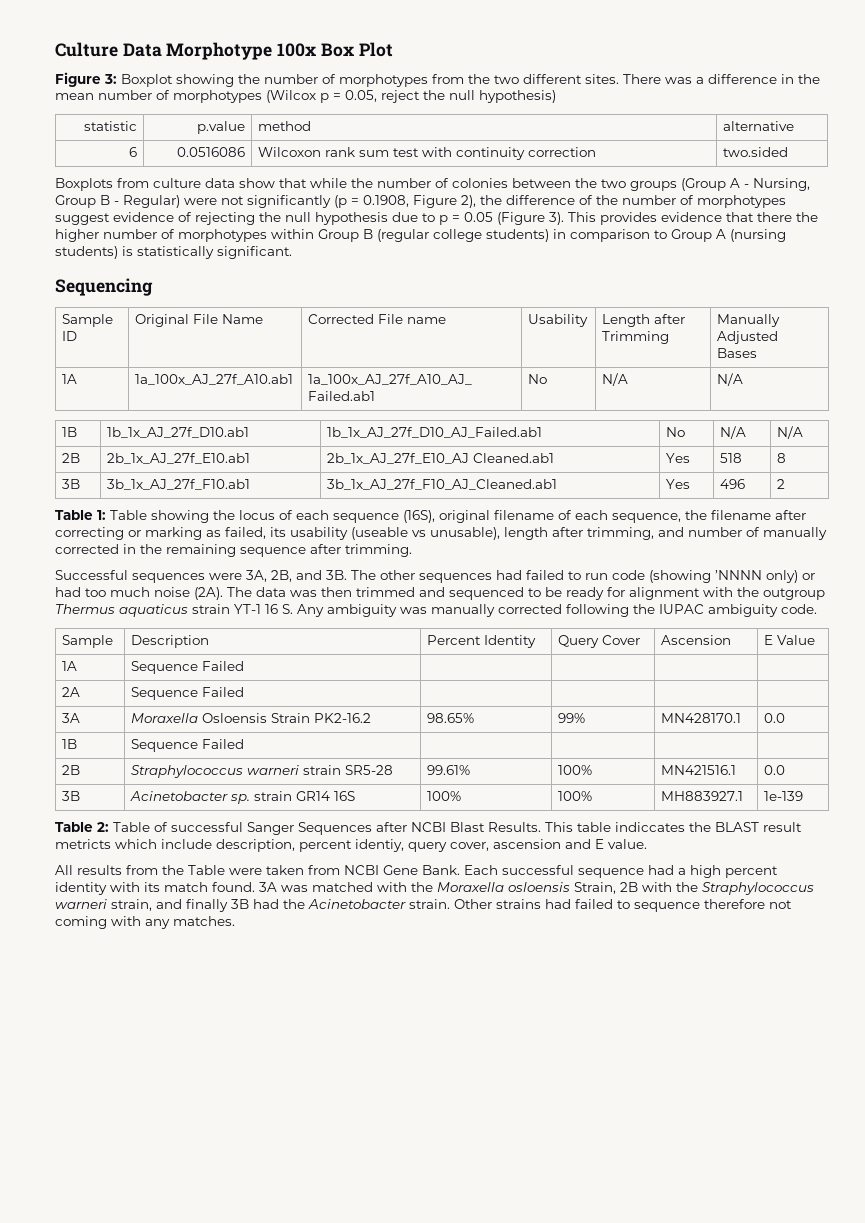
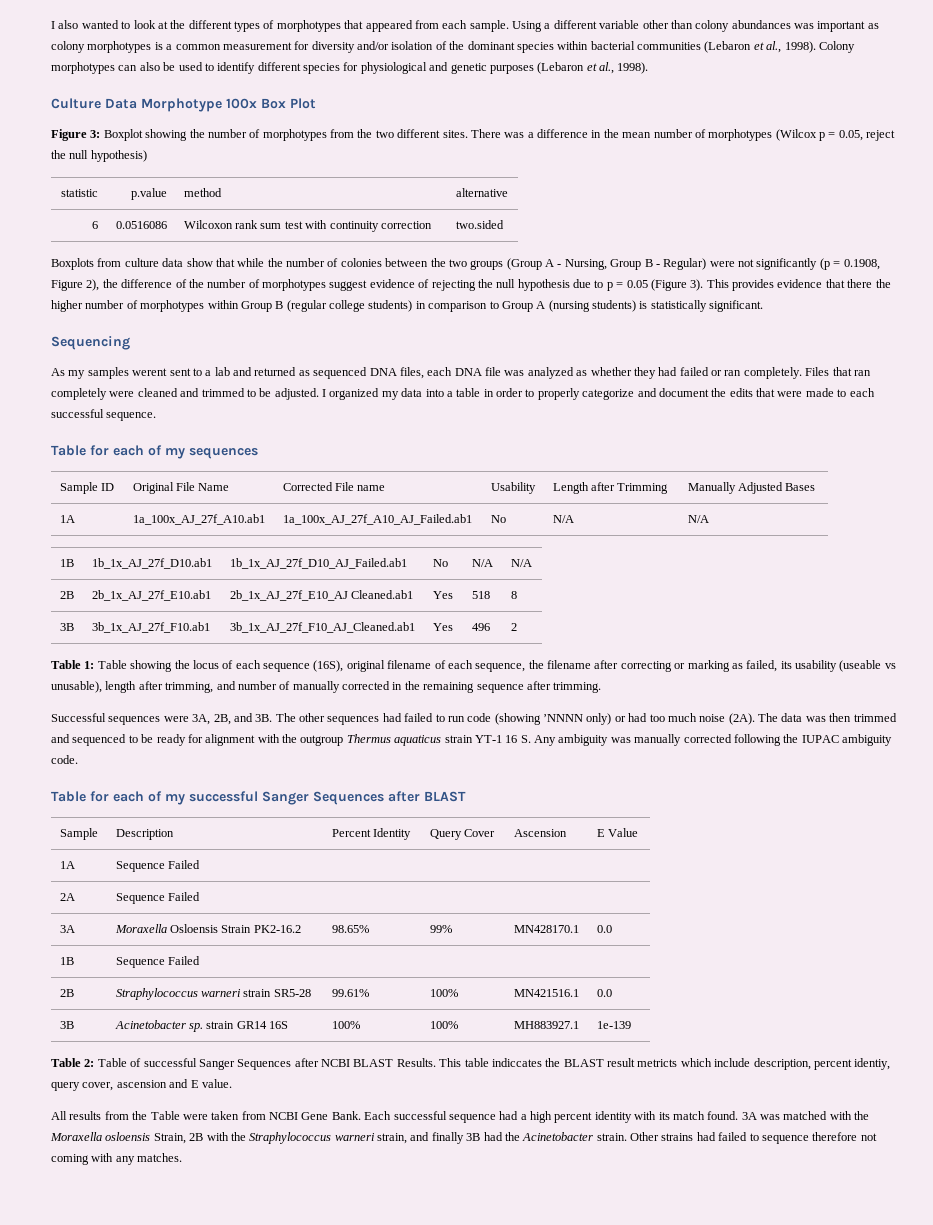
+ I also wanted to look at the different types of morphotypes that appeared from each sample. Using a different variable other than colony abundances was important as colony morphotypes is a common measurement for diversity and/or isolation of the dominant species within bacterial communities (Lebaron et al., 1998). Colony morphotypes can also be used to identify different species for physiological and genetic purposes (Lebaron et al., 1998).
+ As my samples werent sent to a lab and returned as sequenced DNA files, each DNA file was analyzed as whether they had failed or ran completely. Files that ran completely were cleaned and trimmed to be adjusted. I organized my data into a table in order to properly categorize and document the edits that were made to each successful sequence.
+ Table for each of my sequences
+ Table for each of my successful Sanger Sequences after BLAST
- Table 2: Table of successful Sanger Sequences after NCBI Blast Results.
+ Table 2: Table of successful Sanger Sequences after NCBI BLAST Results.

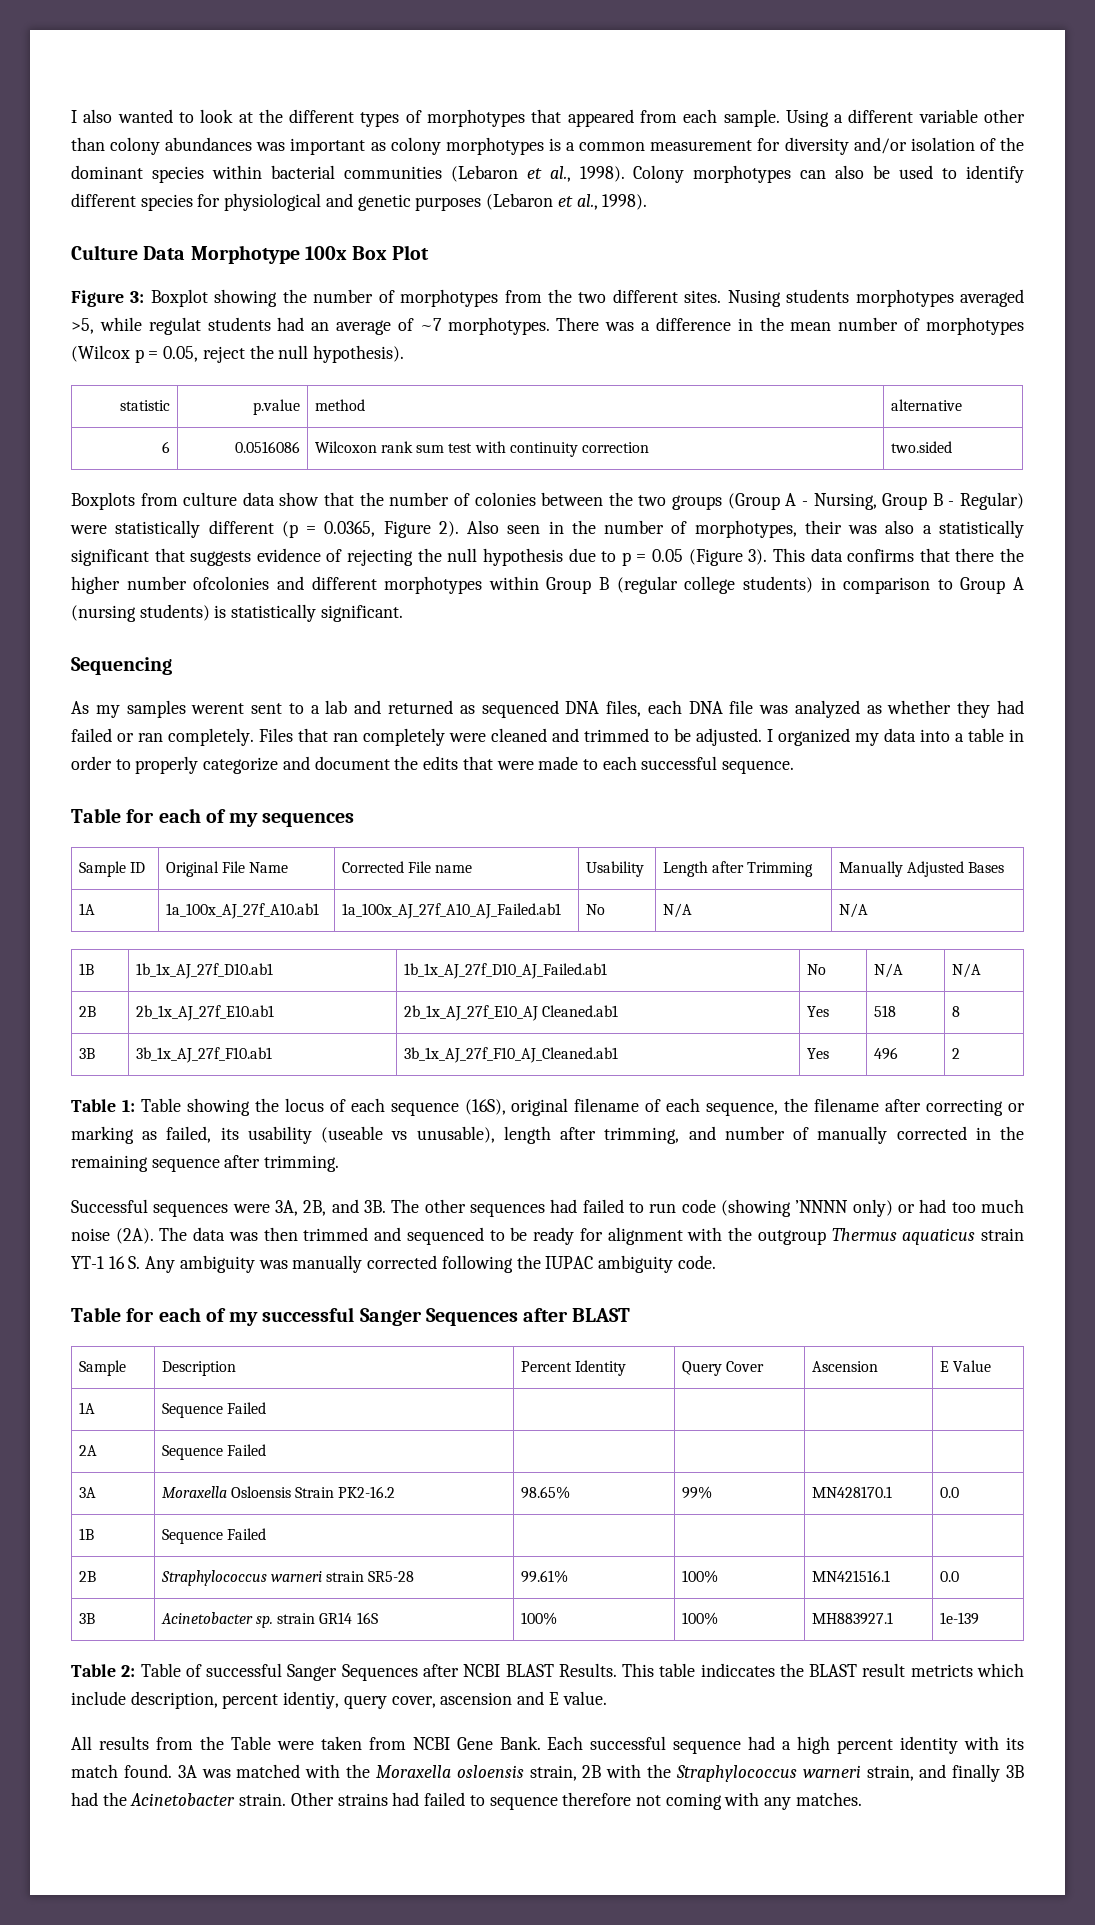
+ Nusing students morphotypes averaged >5, while regulat students had an average of ~7 morphotypes.
- There was a difference in the mean number of morphotypes (Wilcox p = 0.05, reject the null hypothesis)
+ There was a difference in the mean number of morphotypes (Wilcox p = 0.05, reject the null hypothesis).
- Boxplots from culture data show that while the number of colonies between the two groups (Group A - Nursing, Group B - Regular) were not significantly (p = 0.1908, Figure 2), the difference of the number of morphotypes suggest evidence of rejecting the null hypothesis due to p = 0.05 (Figure 3).
+ Boxplots from culture data show that the number of colonies between the two groups (Group A - Nursing, Group B - Regular) were statistically different (p = 0.0365, Figure 2). Also seen in the number of morphotypes, their was also a statistically significant that suggests evidence of rejecting the null hypothesis due to p = 0.05 (Figure 3).
- This provides evidence that there the higher number of morphotypes within Group B (regular college students) in comparison to Group A (nursing students) is statistically significant.
+ This data confirms that there the higher number ofcolonies and different morphotypes within Group B (regular college students) in comparison to Group A (nursing students) is statistically significant.
- 3A was matched with the Moraxella osloensis Strain, 2B with the Straphylococcus warneri strain, and finally 3B had the Acinetobacter strain.
+ 3A was matched with the Moraxella osloensis strain, 2B with the Straphylococcus warneri strain, and finally 3B had the Acinetobacter strain.

